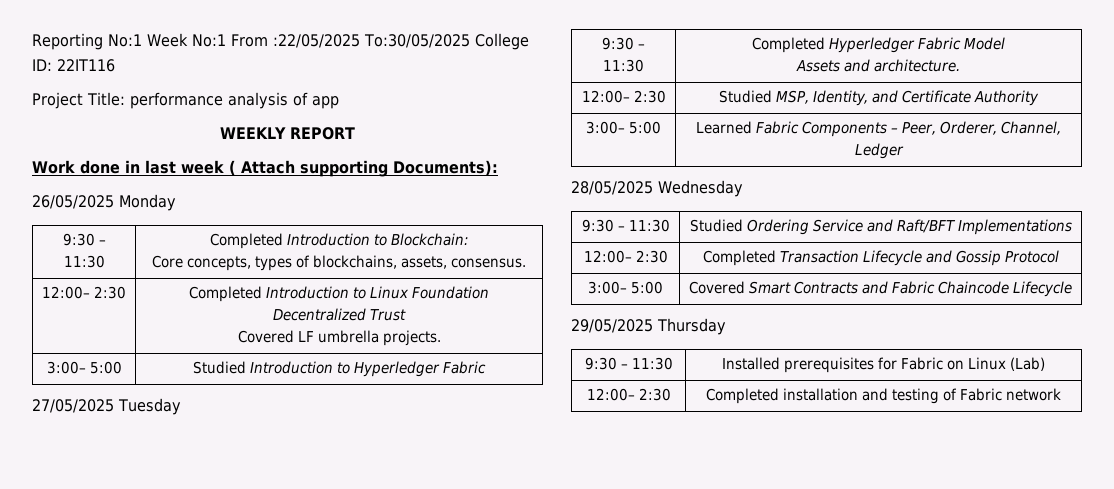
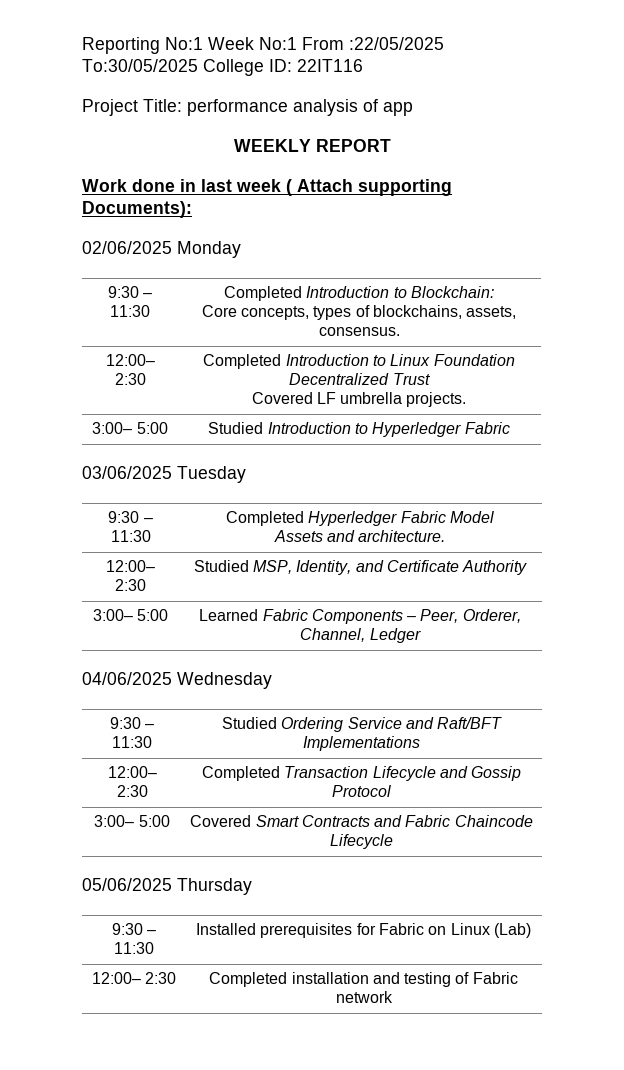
- 26/05/2025 Monday
+ 02/06/2025 Monday
- 27/05/2025 Tuesday
+ 03/06/2025 Tuesday
- 28/05/2025 Wednesday
+ 04/06/2025 Wednesday
- 29/05/2025 Thursday
+ 05/06/2025 Thursday

